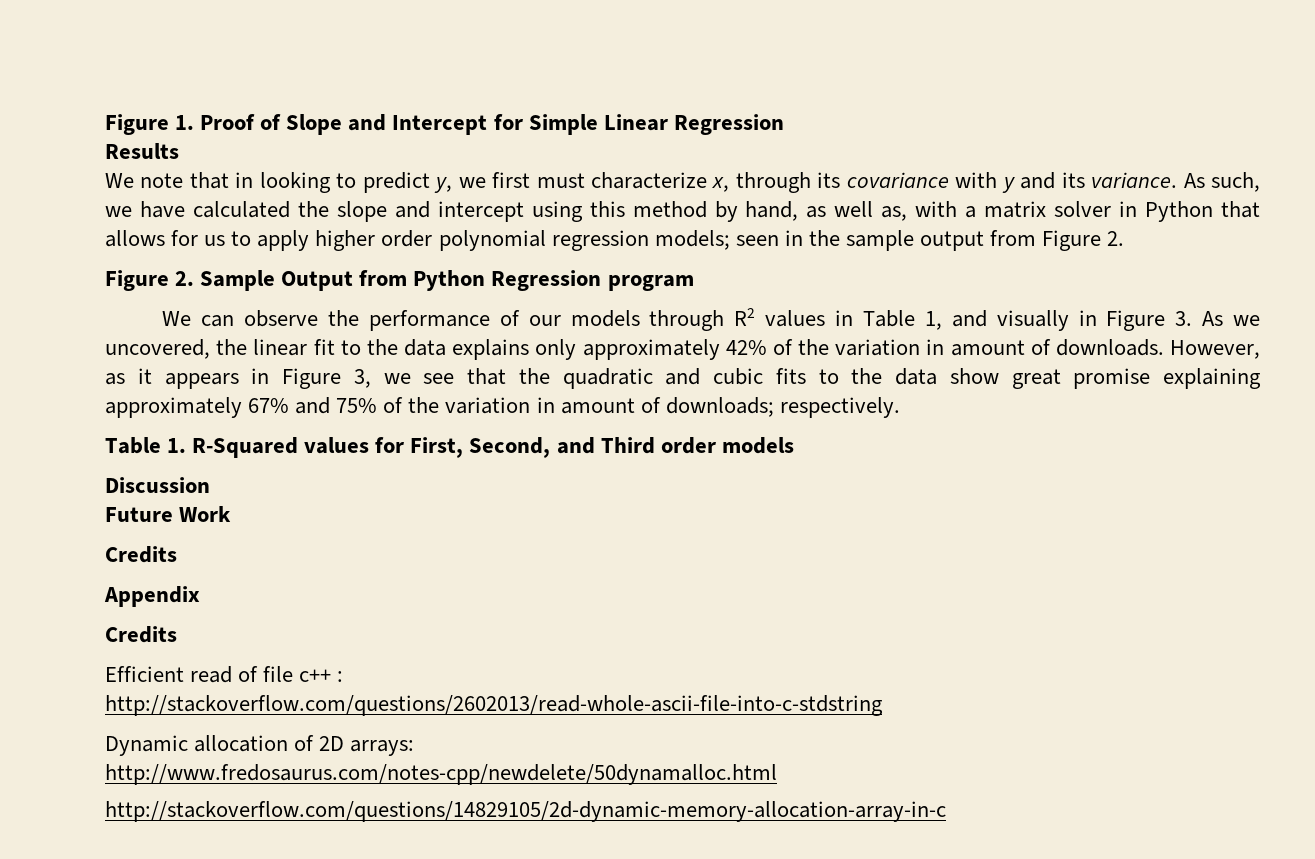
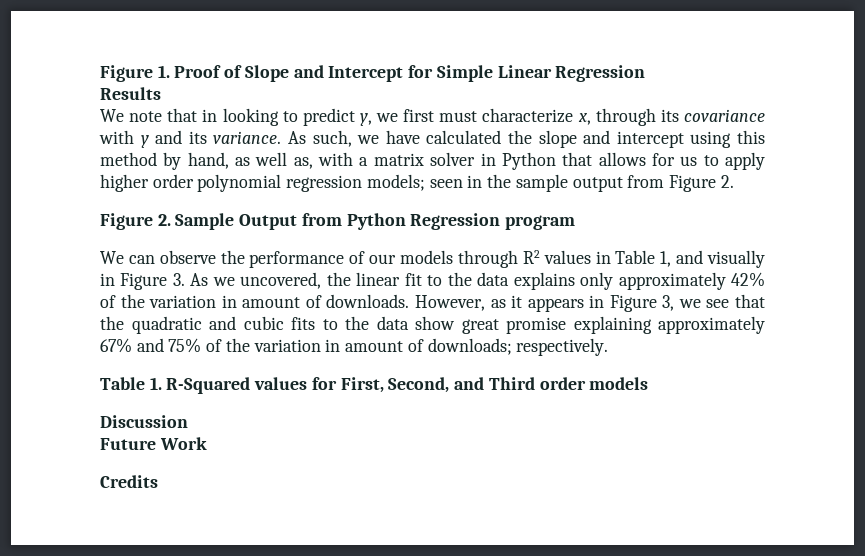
- Appendix
- Credits
- Efficient read of file c++ :
- http://stackoverflow.com/questions/2602013/read-whole-ascii-file-into-c-stdstring
- Dynamic allocation of 2D arrays:
- http://www.fredosaurus.com/notes-cpp/newdelete/50dynamalloc.html
- http://stackoverflow.com/questions/14829105/2d-dynamic-memory-allocation-array-in-c

